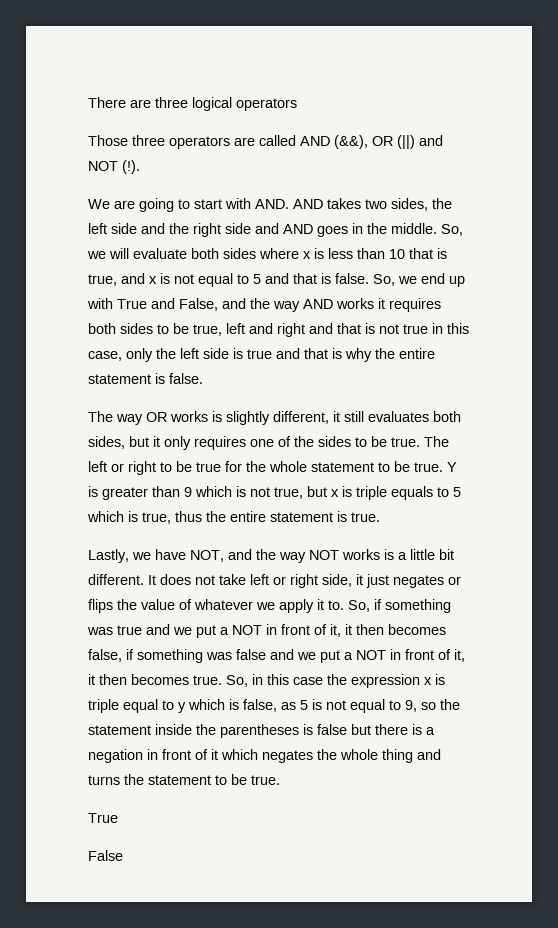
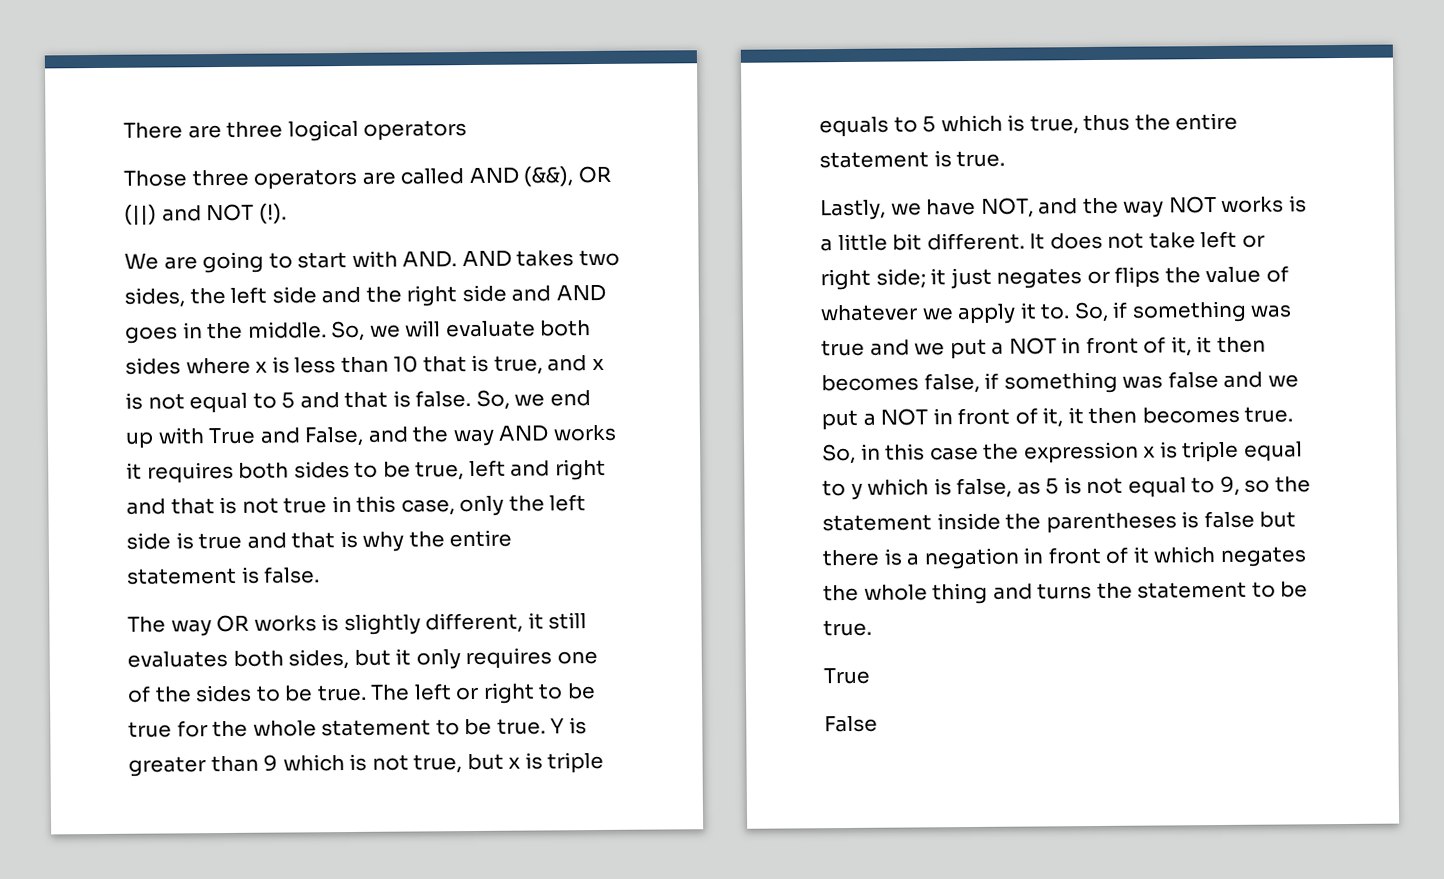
- It does not take left or right side, it just negates or flips the value of whatever we apply it to.
+ It does not take left or right side; it just negates or flips the value of whatever we apply it to.

